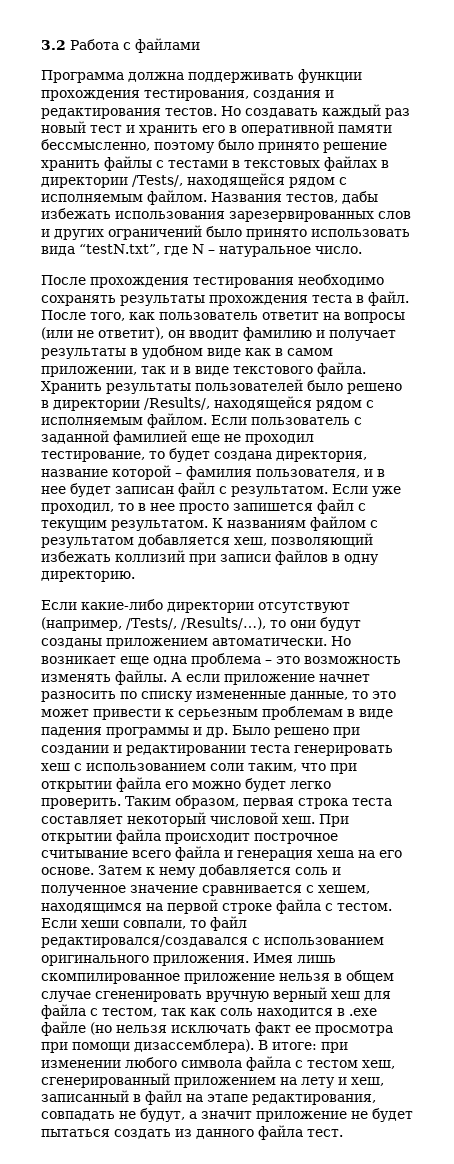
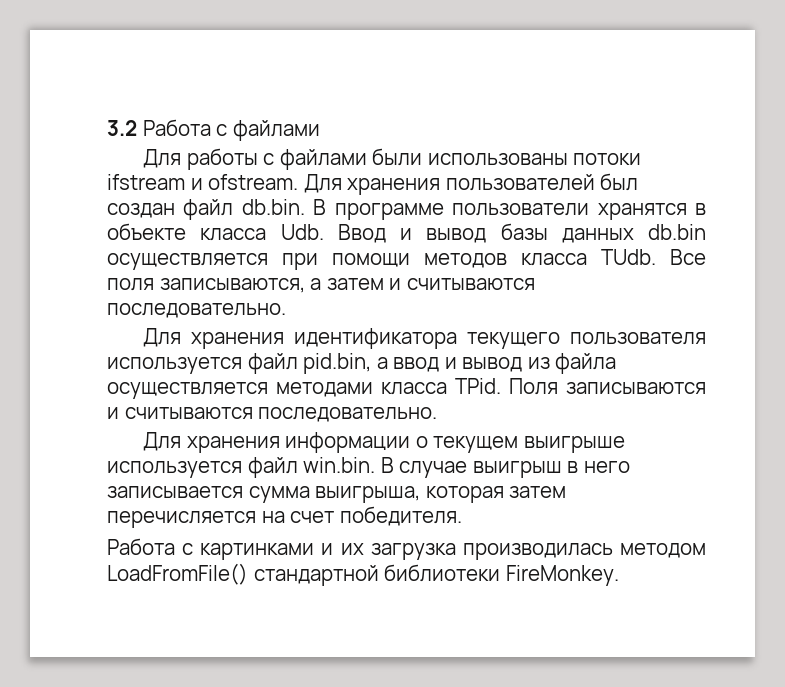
- Программа должна поддерживать функции прохождения тестирования, создания и редактирования тестов. Но создавать каждый раз новый тест и хранить его в оперативной памяти бессмысленно, поэтому было принято решение хранить файлы с тестами в текстовых файлах в директории /Tests/, находящейся рядом с исполняемым файлом. Названия тестов, дабы избежать использования зарезервированных слов и других ограничений было принято использовать вида “testN.txt”, где N – натуральное число.
- После прохождения тестирования необходимо сохранять результаты прохождения теста в файл. После того, как пользователь ответит на вопросы (или не ответит), он вводит фамилию и получает результаты в удобном виде как в самом приложении, так и в виде текстового файла. Хранить результаты пользователей было решено в директории /Results/, находящейся рядом с исполняемым файлом. Если пользователь с заданной фамилией еще не проходил тестирование, то будет создана директория, название которой – фамилия пользователя, и в нее будет записан файл с результатом. Если уже проходил, то в нее просто запишется файл с текущим результатом. К названиям файлом с результатом добавляется хеш, позволяющий избежать коллизий при записи файлов в одну директорию.
- Если какие-либо директории отсутствуют (например, /Tests/, /Results/…), то они будут созданы приложением автоматически. Но возникает еще одна проблема – это возможность изменять файлы. А если приложение начнет разносить по списку измененные данные, то это может привести к серьезным проблемам в виде падения программы и др. Было решено при создании и редактировании теста генерировать хеш с использованием соли таким, что при открытии файла его можно будет легко проверить. Таким образом, первая строка теста составляет некоторый числовой хеш. При открытии файла происходит построчное считывание всего файла и генерация хеша на его основе. Затем к нему добавляется соль и полученное значение сравнивается с хешем, находящимся на первой строке файла с тестом. Если хеши совпали, то файл редактировался/создавался с использованием оригинального приложения. Имея лишь скомпилированное приложение нельзя в общем случае сгененировать вручную верный хеш для файла с тестом, так как соль находится в .exe файле (но нельзя исключать факт ее просмотра при помощи дизассемблера). В итоге: при изменении любого символа файла с тестом хеш, сгенерированный приложением на лету и хеш, записанный в файл на этапе редактирования, совпадать не будут, а значит приложение не будет пытаться создать из данного файла тест.
+ Для работы с файлами были использованы потоки ifstream и ofstream. Для хранения пользователей был создан файл db.bin. В программе пользователи хранятся в объекте класса Udb. Ввод и вывод базы данных db.bin осуществляется при помощи методов класса TUdb. Все поля записываются, а затем и считываются последовательно.
+ Для хранения идентификатора текущего пользователя используется файл pid.bin, а ввод и вывод из файла осуществляется методами класса TPid. Поля записываются и считываются последовательно.
+ Для хранения информации о текущем выигрыше используется файл win.bin. В случае выигрыш в него записывается сумма выигрыша, которая затем перечисляется на счет победителя.
+ Работа с картинками и их загрузка производилась методом LoadFromFile() стандартной библиотеки FireMonkey.

